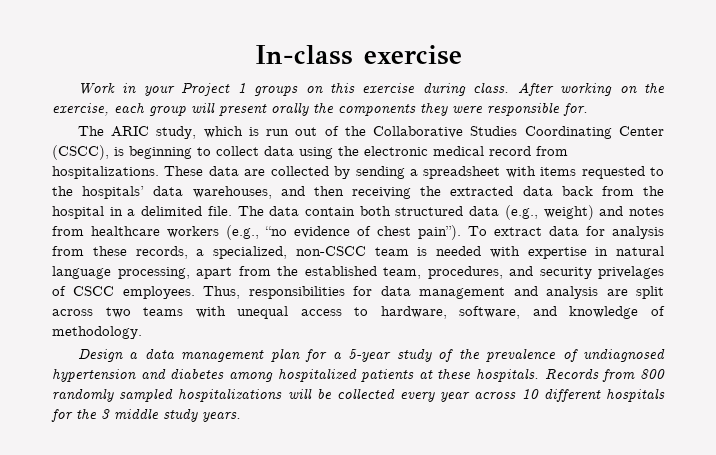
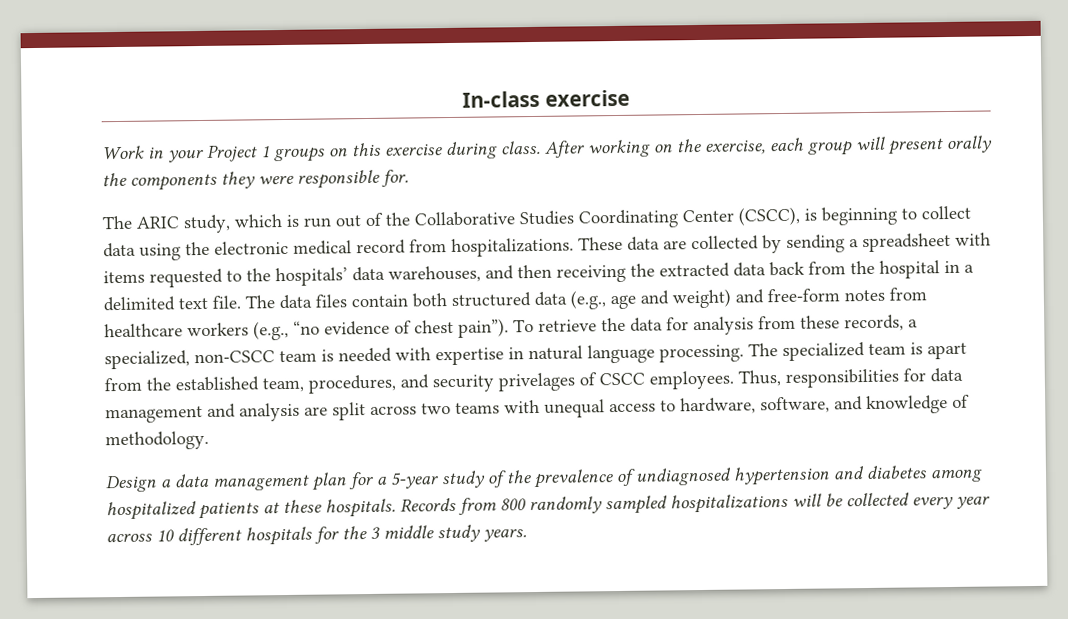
- These data are collected by sending a spreadsheet with items requested to the hospitals’ data warehouses, and then receiving the extracted data back from the hospital in a delimited file.
+ These data are collected by sending a spreadsheet with items requested to the hospitals’ data warehouses, and then receiving the extracted data back from the hospital in a delimited text file.
- The data contain both structured data (e.g., weight) and notes from healthcare workers (e.g., “no evidence of chest pain”).
+ The data files contain both structured data (e.g., age and weight) and free-form notes from healthcare workers (e.g., “no evidence of chest pain”).
- To extract data for analysis from these records, a specialized, non-CSCC team is needed with expertise in natural language processing, apart from the established team, procedures, and security privelages of CSCC employees.
+ To retrieve the data for analysis from these records, a specialized, non-CSCC team is needed with expertise in natural language processing. The specialized team is apart from the established team, procedures, and security privelages of CSCC employees.

